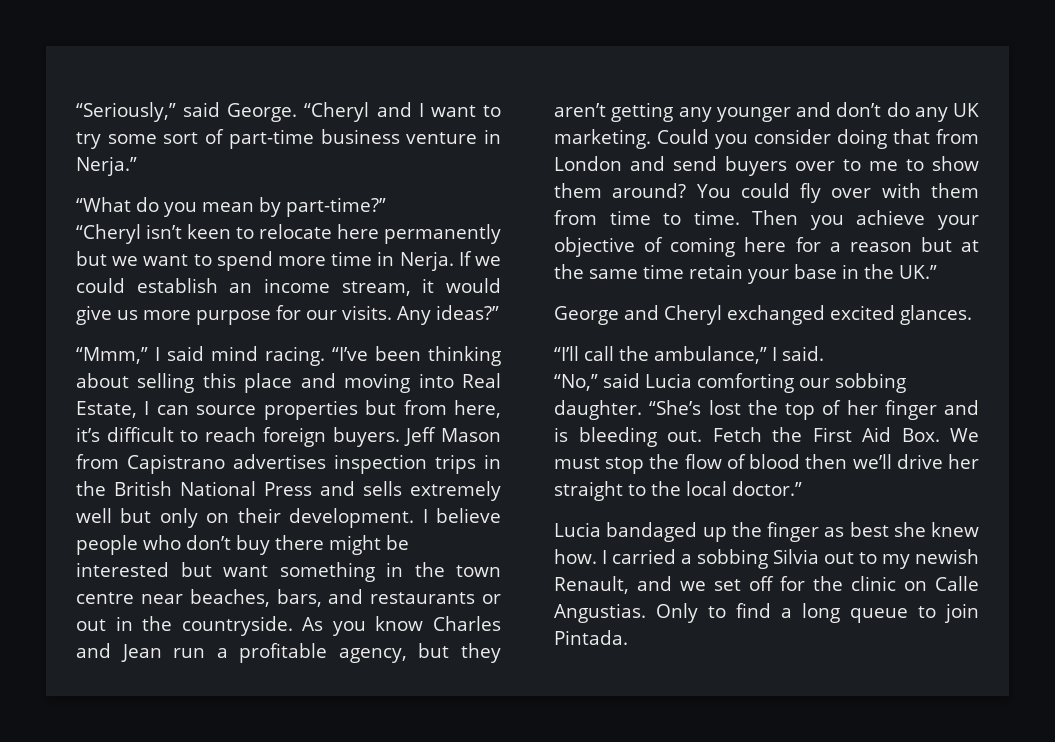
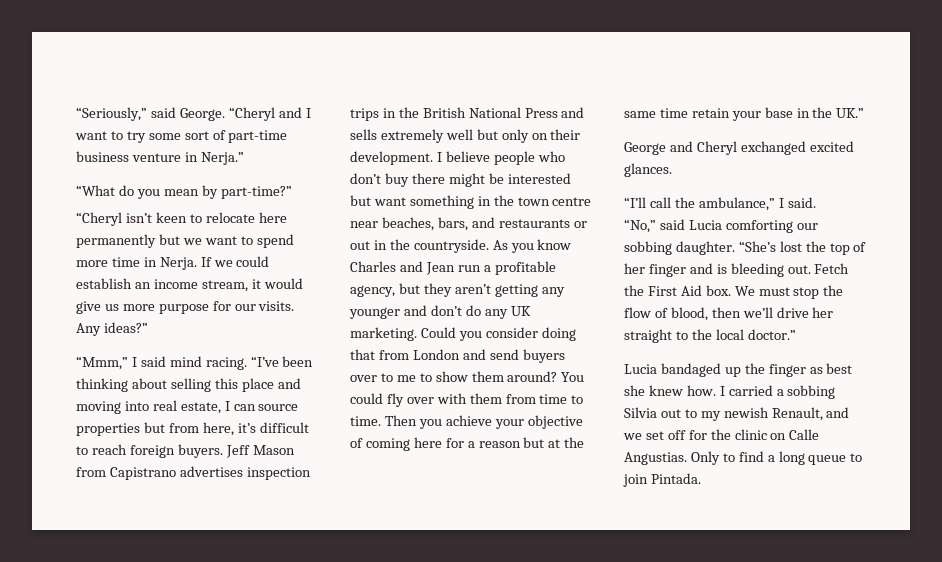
- “I’ve been thinking about selling this place and moving into Real Estate, I can source properties but from here, it’s difficult to reach foreign buyers.
+ “I’ve been thinking about selling this place and moving into real estate, I can source properties but from here, it’s difficult to reach foreign buyers.
- Fetch the First Aid Box. We must stop the flow of blood then we’ll drive her straight to the local doctor.”
+ Fetch the First Aid box. We must stop the flow of blood, then we’ll drive her straight to the local doctor.”

